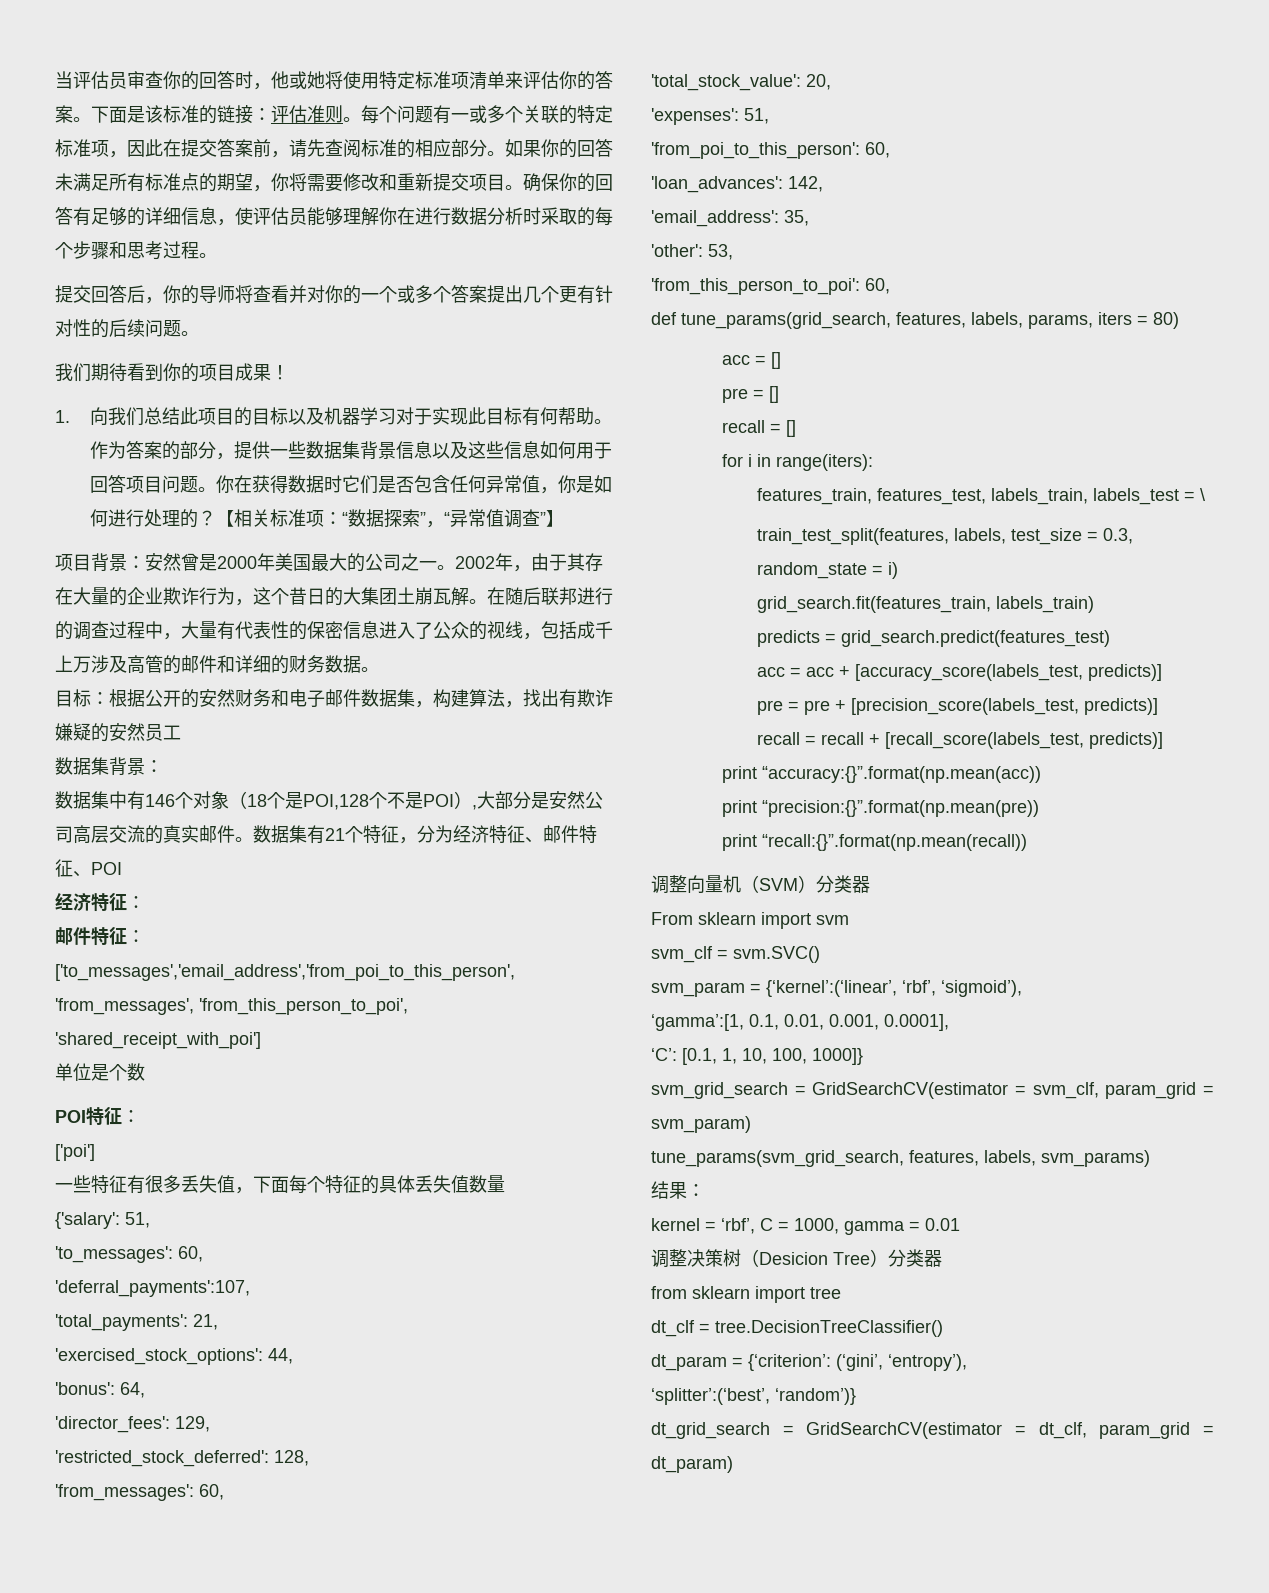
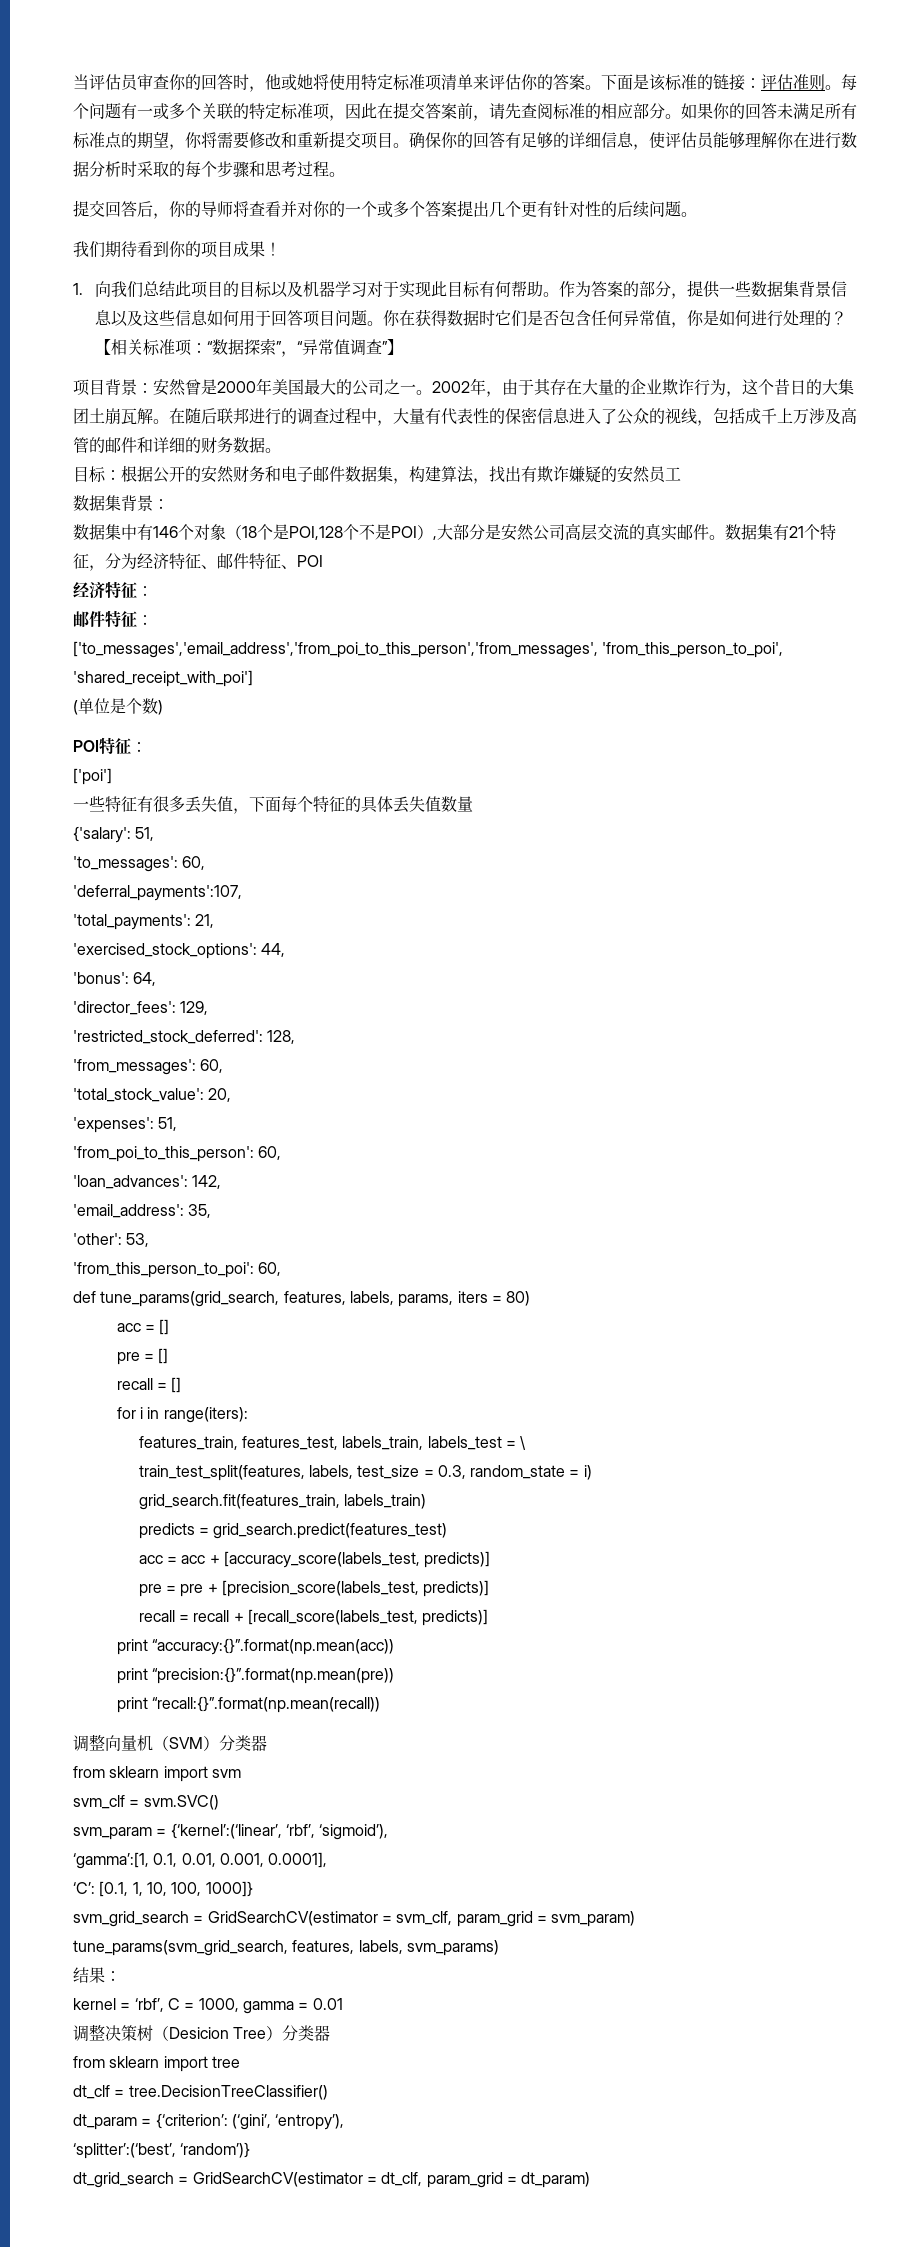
- ['to_messages','email_address','from_poi_to_this_person', 'from_messages', 'from_this_person_to_poi', 'shared_receipt_with_poi']
+ ['to_messages','email_address','from_poi_to_this_person','from_messages', 'from_this_person_to_poi', 'shared_receipt_with_poi']
- 单位是个数
+ (单位是个数)
- From sklearn import svm
+ from sklearn import svm

